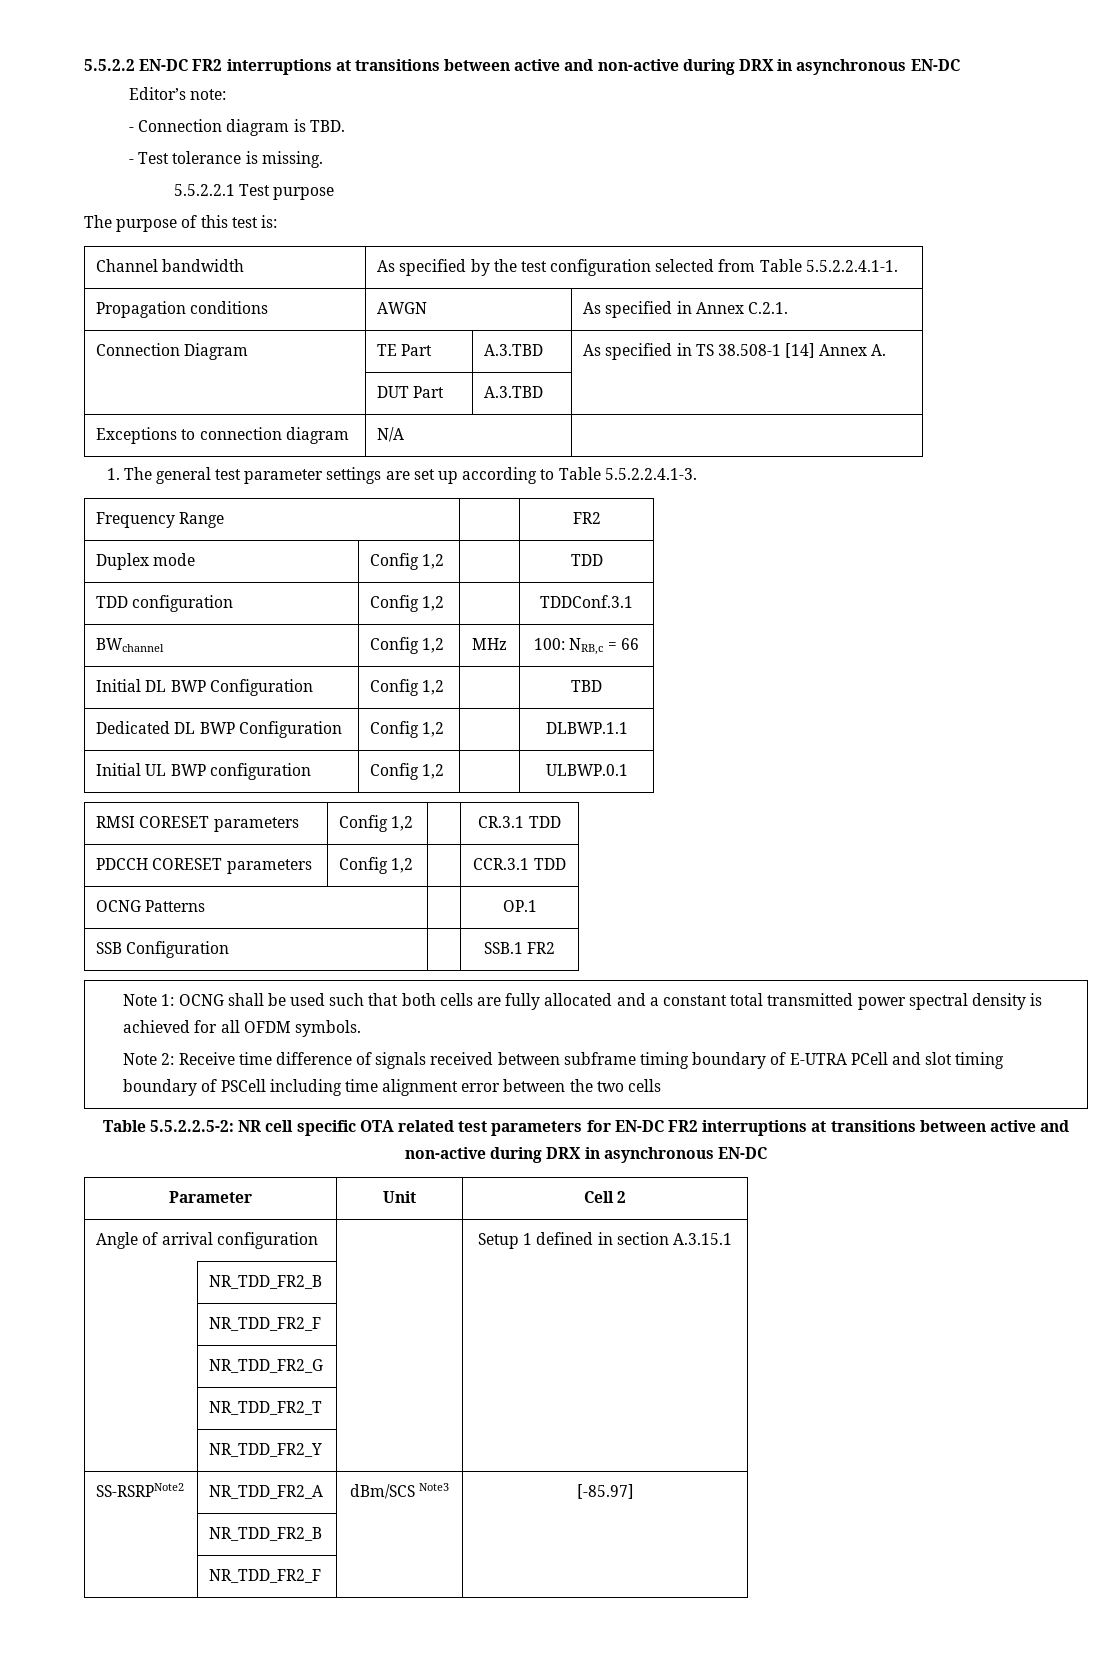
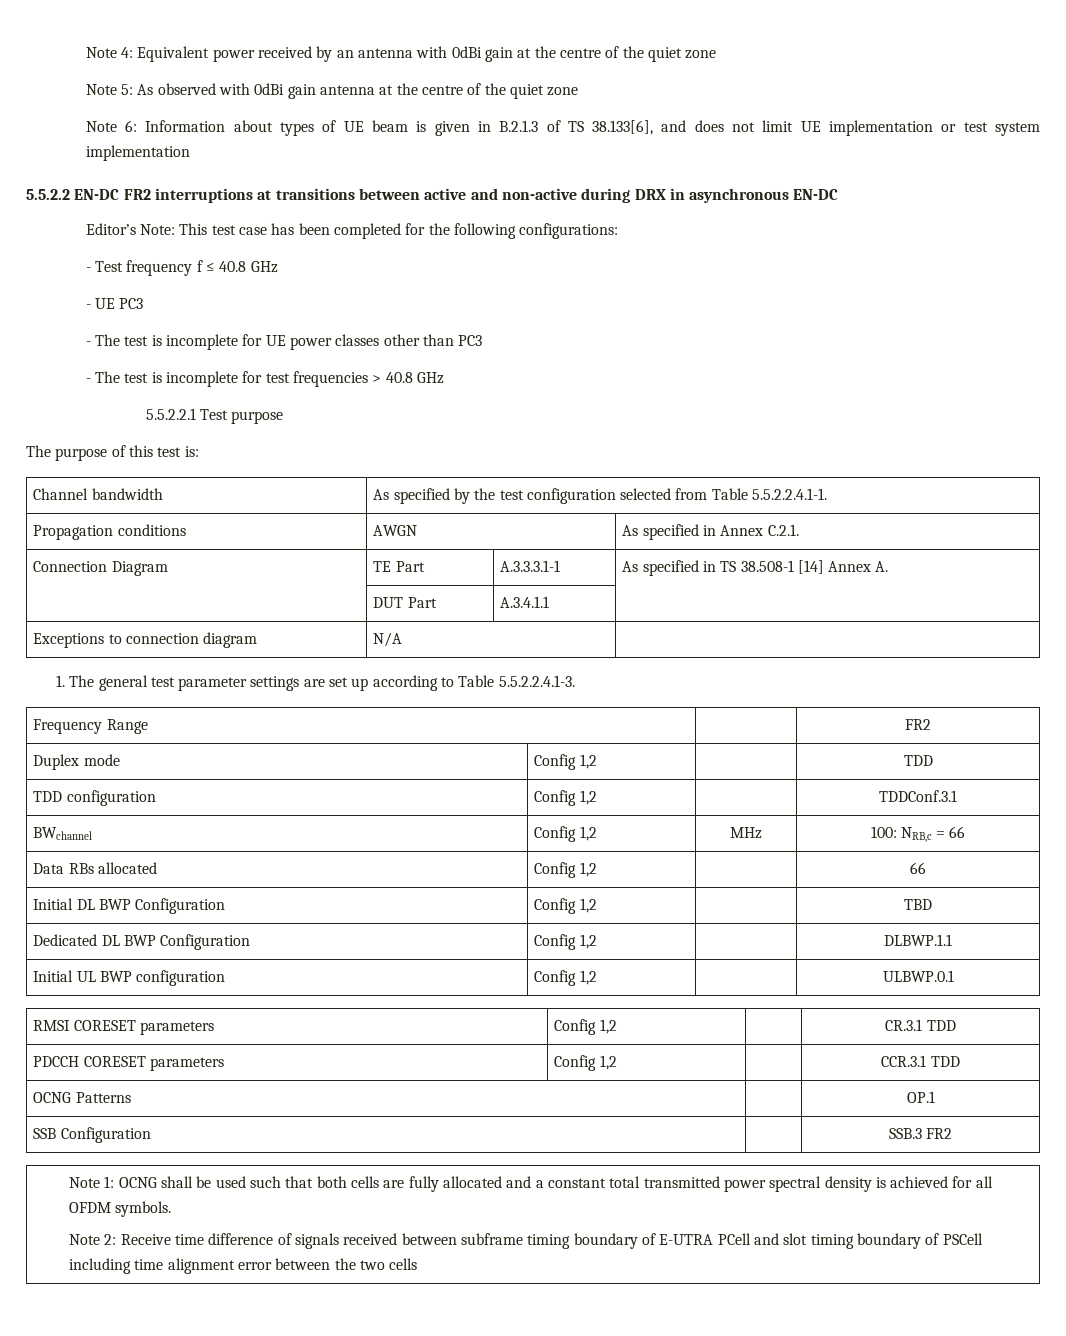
+ Note 4: Equivalent power received by an antenna with 0dBi gain at the centre of the quiet zone
+ Note 5: As observed with 0dBi gain antenna at the centre of the quiet zone
+ Note 6: Information about types of UE beam is given in B.2.1.3 of TS 38.133[6], and does not limit UE implementation or test system implementation
- Editor’s note:
- - Connection diagram is TBD.
- - Test tolerance is missing.
+ Editor’s Note: This test case has been completed for the following configurations:
+ - Test frequency f ≤ 40.8 GHz
+ - UE PC3
+ - The test is incomplete for UE power classes other than PC3
+ - The test is incomplete for test frequencies > 40.8 GHz
- Connection Diagram | TE Part | A.3.TBD | As specified in TS 38.508-1 [14] Annex A.
+ Connection Diagram | TE Part | A.3.3.3.1-1 | As specified in TS 38.508-1 [14] Annex A.
- | DUT Part | A.3.TBD |
+ | DUT Part | A.3.4.1.1 |
+ Data RBs allocated | Config 1,2 | | 66
- SSB Configuration | | SSB.1 FR2
+ SSB Configuration | | SSB.3 FR2
- Table 5.5.2.2.5-2: NR cell specific OTA related test parameters for EN-DC FR2 interruptions at transitions between active and non-active during DRX in asynchronous EN-DC
- Parameter | Unit | Cell 2
- Angle of arrival configuration | | Setup 1 defined in section A.3.15.1
- | NR_TDD_FR2_B | |
- | NR_TDD_FR2_F | |
- | NR_TDD_FR2_G | |
- | NR_TDD_FR2_T | |
- | NR_TDD_FR2_Y | |
- SS-RSRPNote2 | NR_TDD_FR2_A | dBm/SCS Note3 | [-85.97]
- | NR_TDD_FR2_B | |
- | NR_TDD_FR2_F | |

